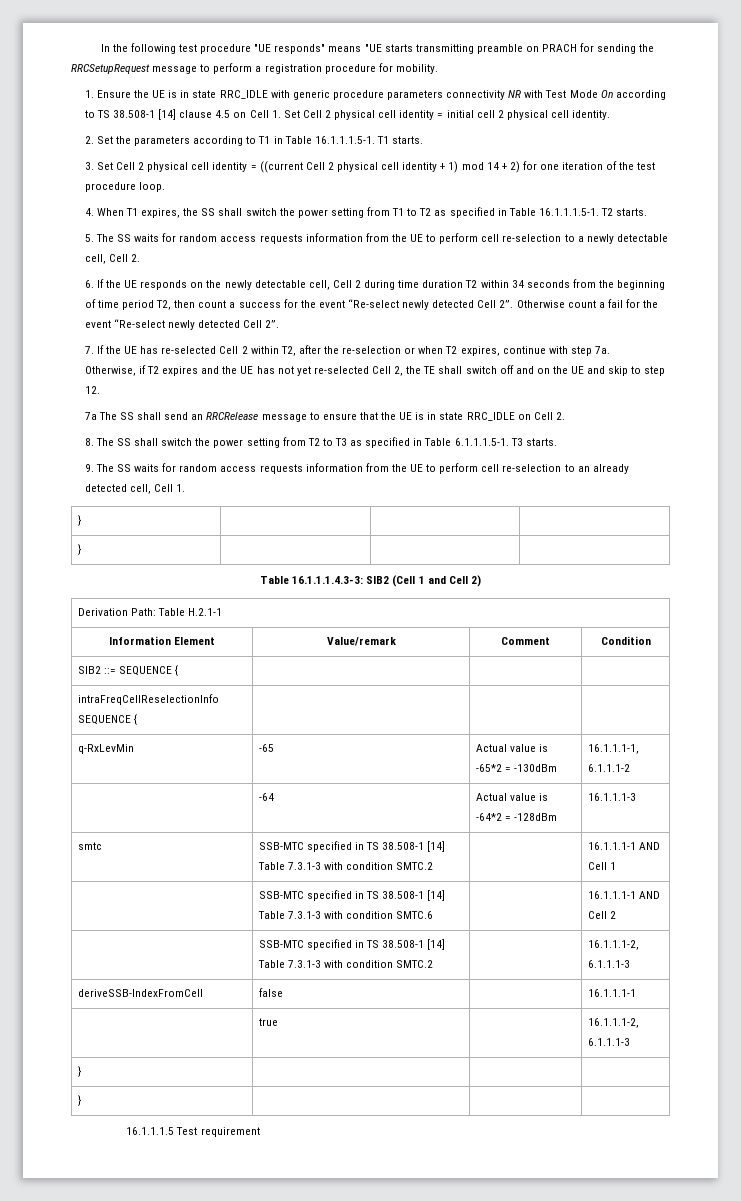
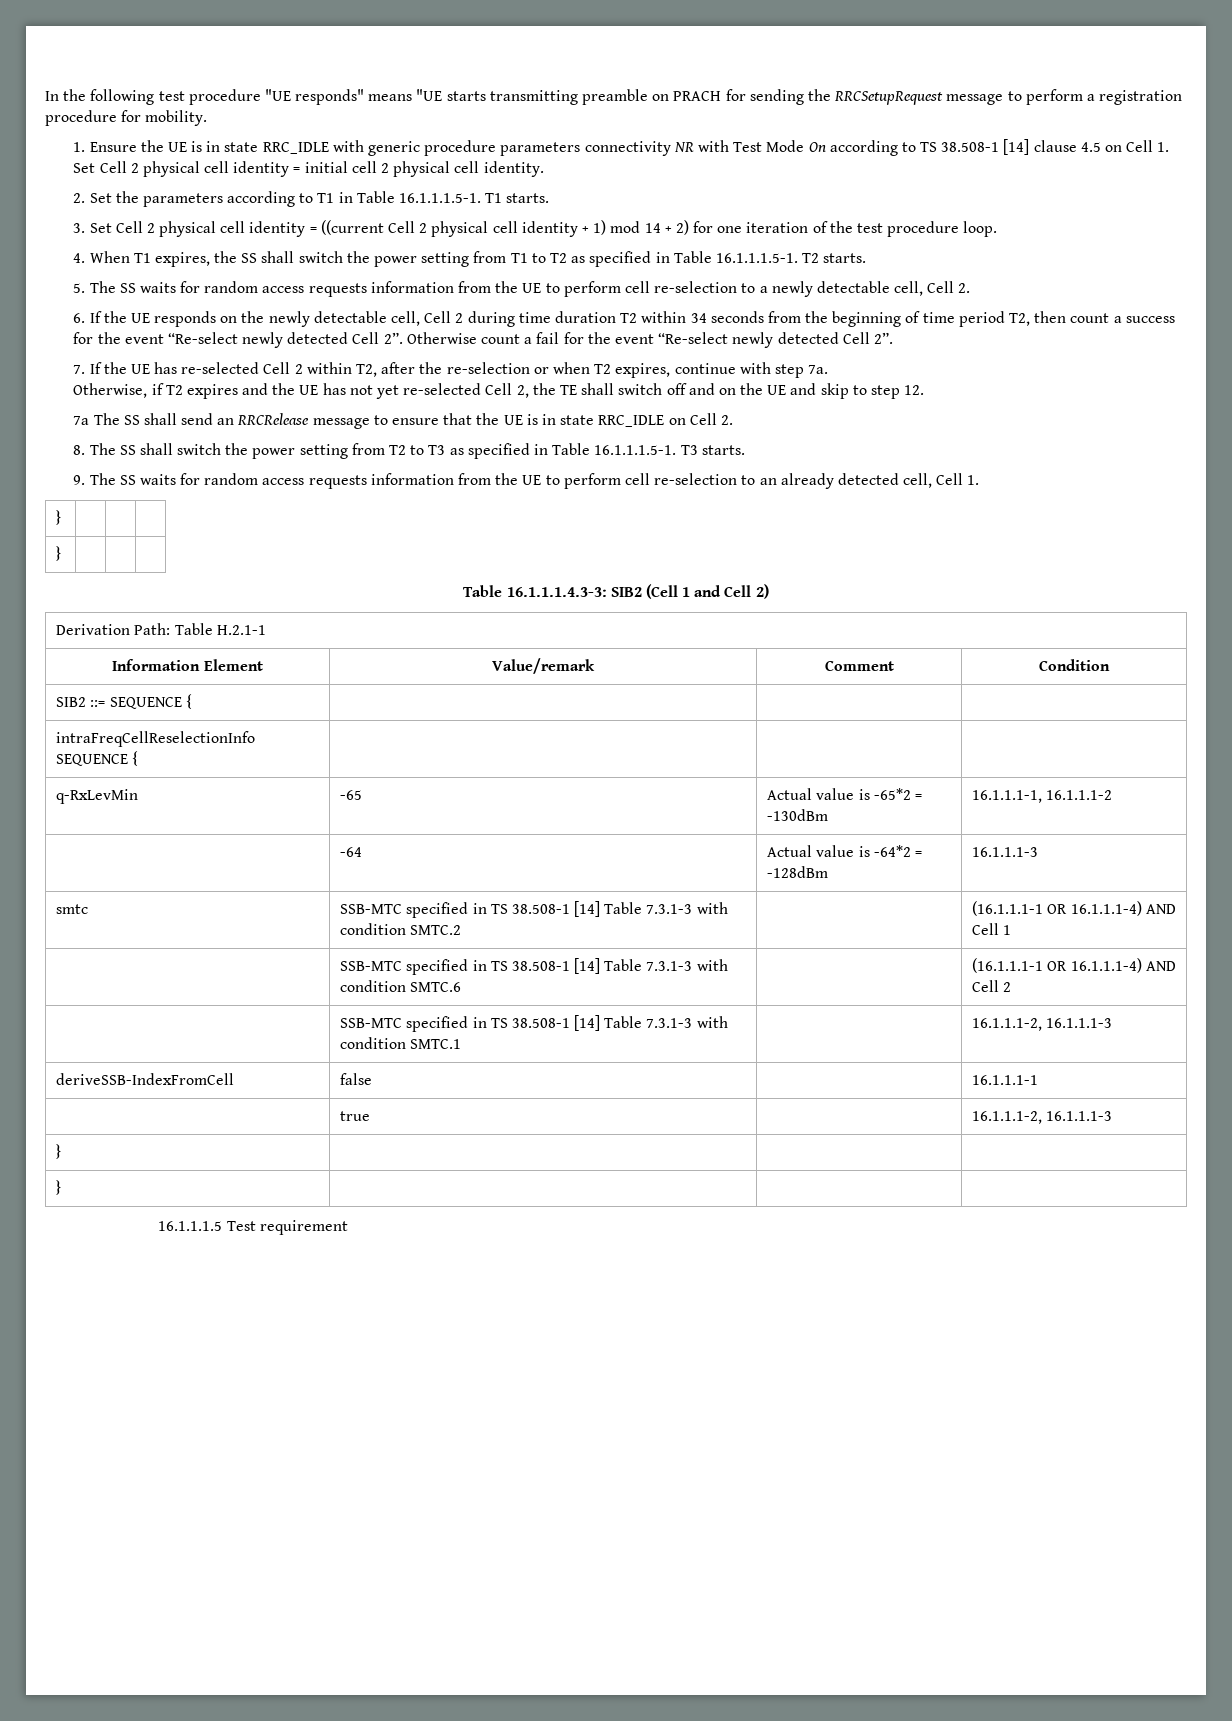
- 8. The SS shall switch the power setting from T2 to T3 as specified in Table 6.1.1.1.5-1. T3 starts.
+ 8. The SS shall switch the power setting from T2 to T3 as specified in Table 16.1.1.1.5-1. T3 starts.
- q-RxLevMin | -65 | Actual value is -65*2 = -130dBm | 16.1.1.1-1, 6.1.1.1-2
+ q-RxLevMin | -65 | Actual value is -65*2 = -130dBm | 16.1.1.1-1, 16.1.1.1-2
- smtc | SSB-MTC specified in TS 38.508-1 [14] Table 7.3.1-3 with condition SMTC.2 | | 16.1.1.1-1 AND Cell 1
+ smtc | SSB-MTC specified in TS 38.508-1 [14] Table 7.3.1-3 with condition SMTC.2 | | (16.1.1.1-1 OR 16.1.1.1-4) AND Cell 1
- | SSB-MTC specified in TS 38.508-1 [14] Table 7.3.1-3 with condition SMTC.6 | | 16.1.1.1-1 AND Cell 2
+ | SSB-MTC specified in TS 38.508-1 [14] Table 7.3.1-3 with condition SMTC.6 | | (16.1.1.1-1 OR 16.1.1.1-4) AND Cell 2
- | SSB-MTC specified in TS 38.508-1 [14] Table 7.3.1-3 with condition SMTC.2 | | 16.1.1.1-2, 6.1.1.1-3
+ | SSB-MTC specified in TS 38.508-1 [14] Table 7.3.1-3 with condition SMTC.1 | | 16.1.1.1-2, 16.1.1.1-3
- | true | | 16.1.1.1-2, 6.1.1.1-3
+ | true | | 16.1.1.1-2, 16.1.1.1-3

